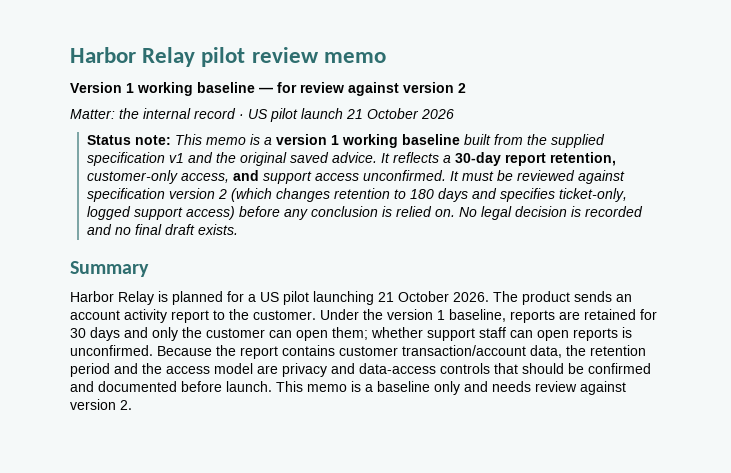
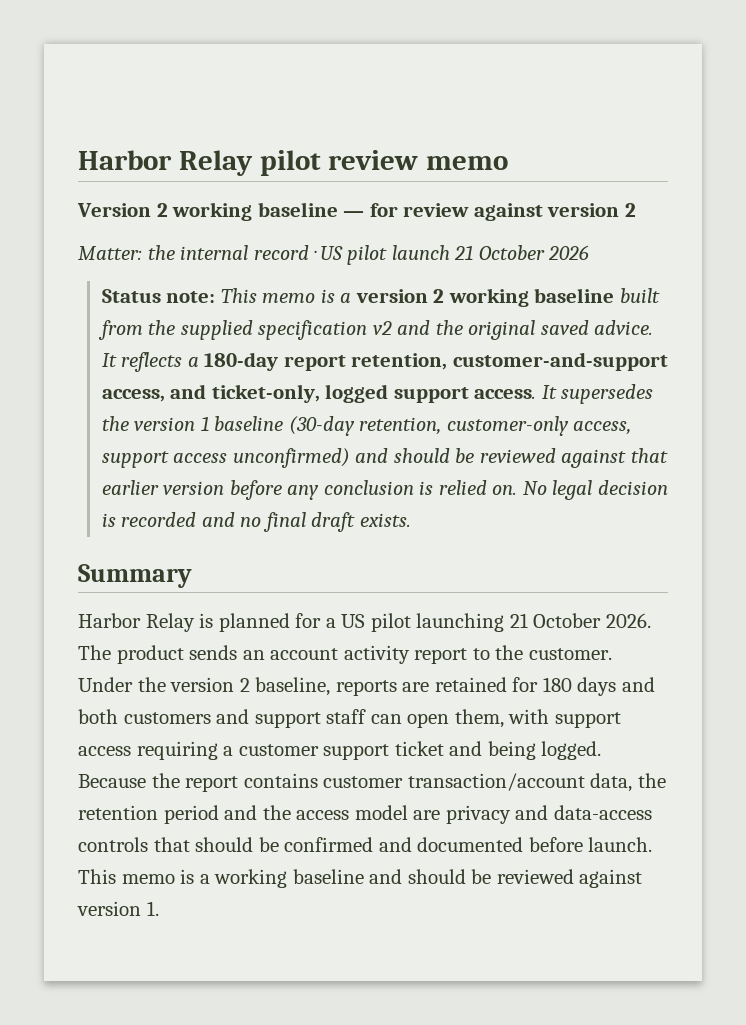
- Version 1 working baseline — for review against version 2
+ Version 2 working baseline — for review against version 2
- Status note: This memo is a version 1 working baseline built from the supplied specification v1 and the original saved advice.
+ Status note: This memo is a version 2 working baseline built from the supplied specification v2 and the original saved advice.
- It reflects a 30-day report retention, customer-only access, and support access unconfirmed. It must be reviewed against specification version 2 (which changes retention to 180 days and specifies ticket-only, logged support access) before any conclusion is relied on.
+ It reflects a 180-day report retention, customer-and-support access, and ticket-only, logged support access. It supersedes the version 1 baseline (30-day retention, customer-only access, support access unconfirmed) and should be reviewed against that earlier version before any conclusion is relied on.
- Under the version 1 baseline, reports are retained for 30 days and only the customer can open them; whether support staff can open reports is unconfirmed.
+ Under the version 2 baseline, reports are retained for 180 days and both customers and support staff can open them, with support access requiring a customer support ticket and being logged.
- This memo is a baseline only and needs review against version 2.
+ This memo is a working baseline and should be reviewed against version 1.

